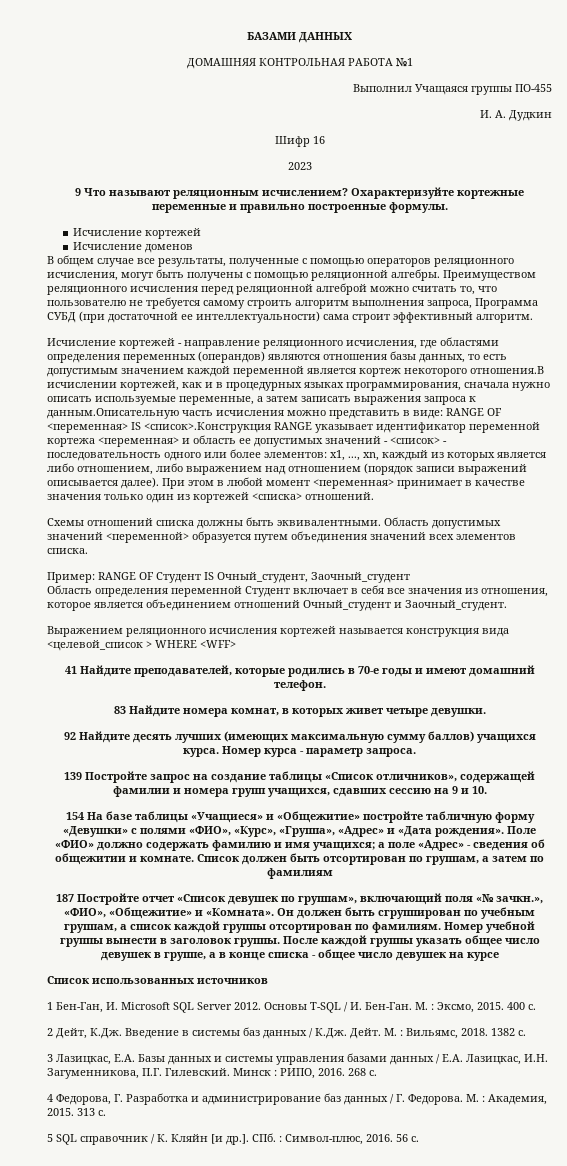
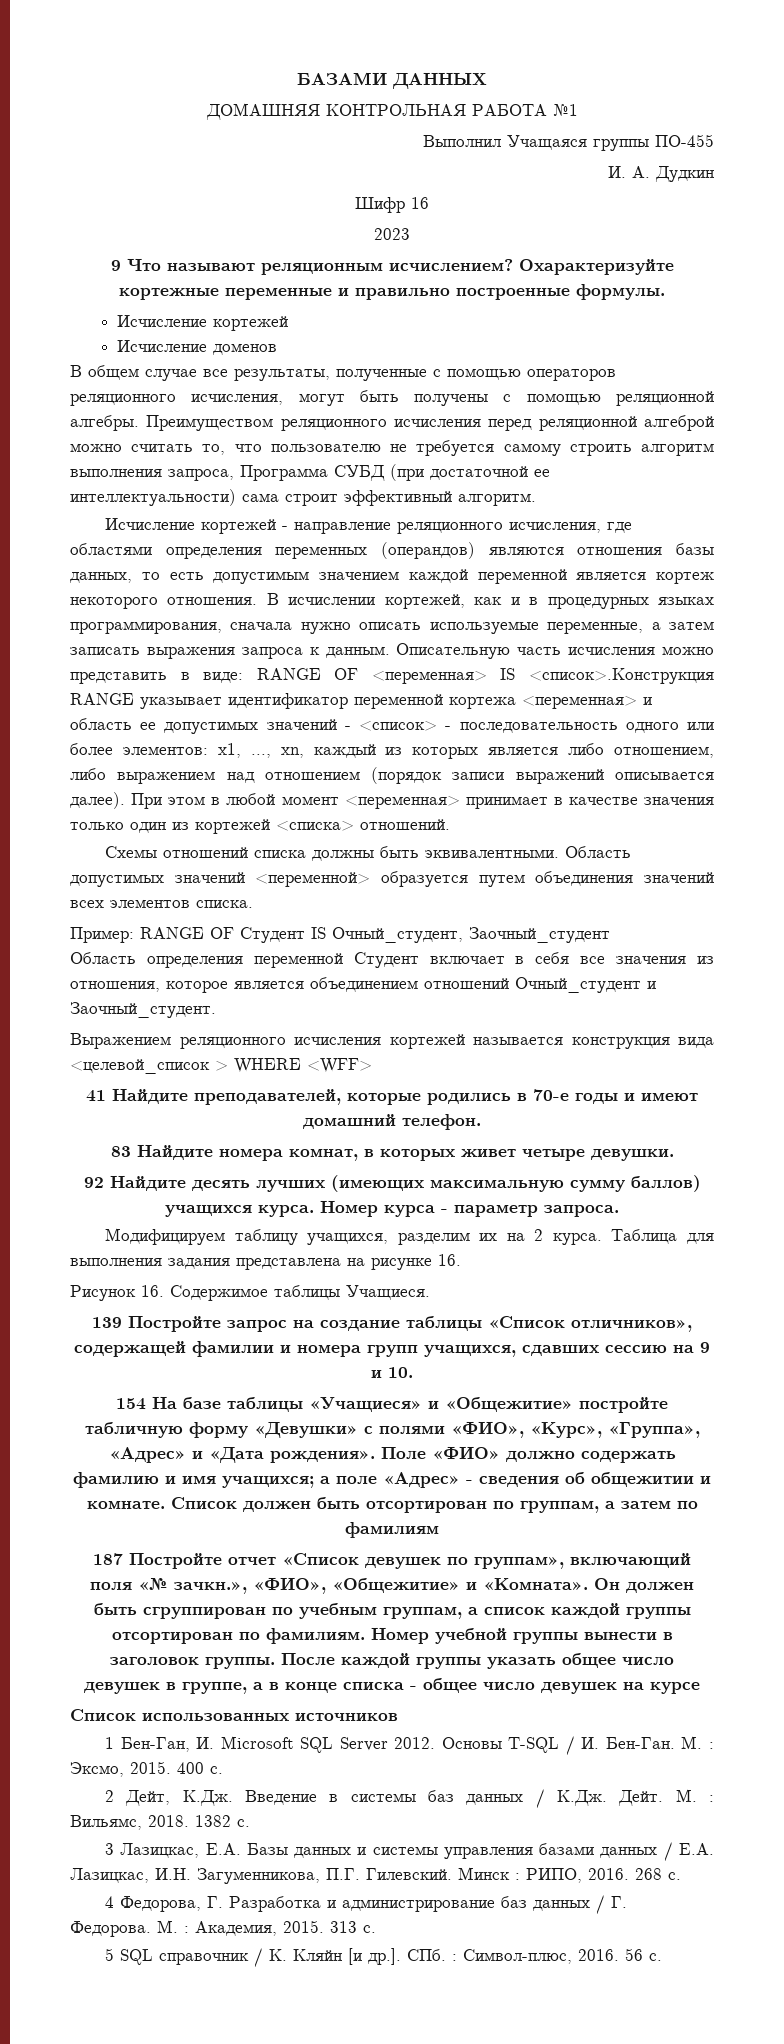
- Исчисление кортежей - направление реляционного исчисления, где областями определения переменных (операндов) являются отношения базы данных, то есть допустимым значением каждой переменной является кортеж некоторого отношения.В исчислении кортежей, как и в процедурных языках программирования, сначала нужно описать используемые переменные, а затем записать выражения запроса к данным.Описательную часть исчисления можно представить в виде:
+ Исчисление кортежей - направление реляционного исчисления, где областями определения переменных (операндов) являются отношения базы данных, то есть допустимым значением каждой переменной является кортеж некоторого отношения. В исчислении кортежей, как и в процедурных языках программирования, сначала нужно описать используемые переменные, а затем записать выражения запроса к данным. Описательную часть исчисления можно представить в виде:
+ Модифицируем таблицу учащихся, разделим их на 2 курса. Таблица для выполнения задания представлена на рисунке 16.
+ Рисунок 16. Содержимое таблицы Учащиеся.

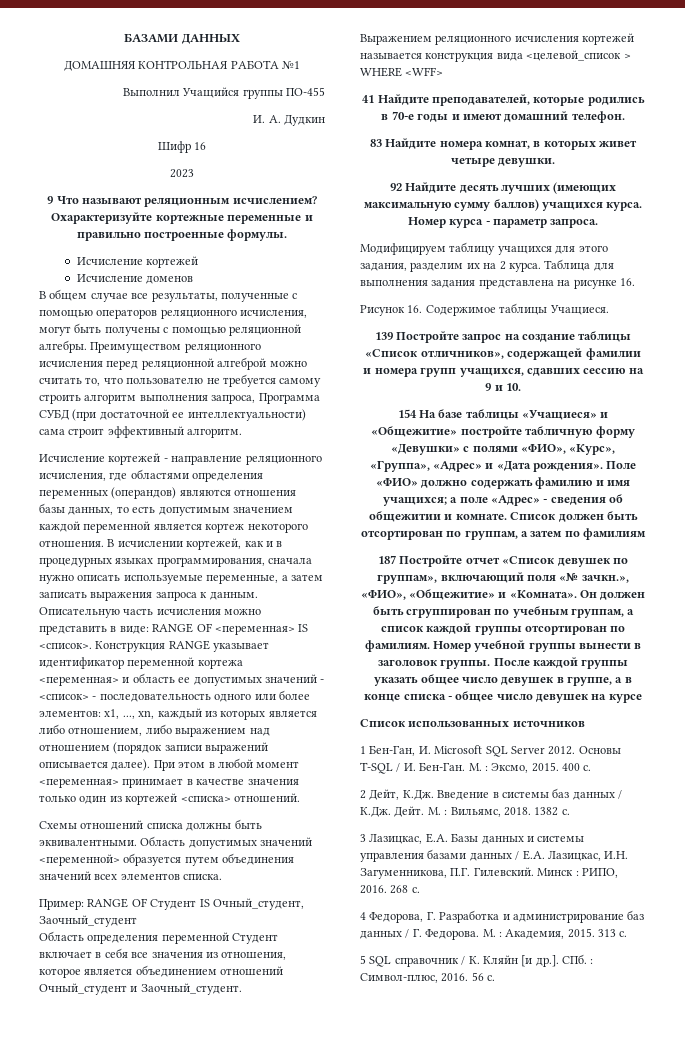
- Выполнил Учащаяся группы ПО-455
+ Выполнил Учащийся группы ПО-455
- Описательную часть исчисления можно представить в виде: RANGE OF <переменная> IS <список>.Конструкция RANGE указывает идентификатор переменной кортежа <переменная> и область ее допустимых значений - <список> - последовательность одного или более элементов: x1, ..., xn, каждый из которых является либо отношением, либо выражением над отношением (порядок записи выражений описывается далее).
+ Описательную часть исчисления можно представить в виде: RANGE OF <переменная> IS <список>. Конструкция RANGE указывает идентификатор переменной кортежа <переменная> и область ее допустимых значений - <список> - последовательность одного или более элементов: x1, ..., xn, каждый из которых является либо отношением, либо выражением над отношением (порядок записи выражений описывается далее).
- Модифицируем таблицу учащихся, разделим их на 2 курса.
+ Модифицируем таблицу учащихся для этого задания, разделим их на 2 курса.

